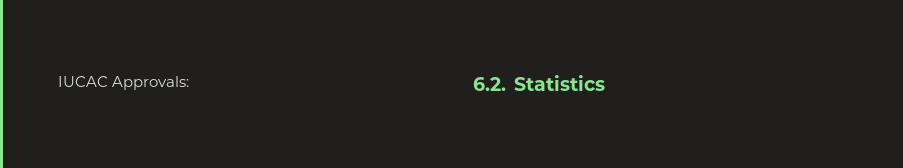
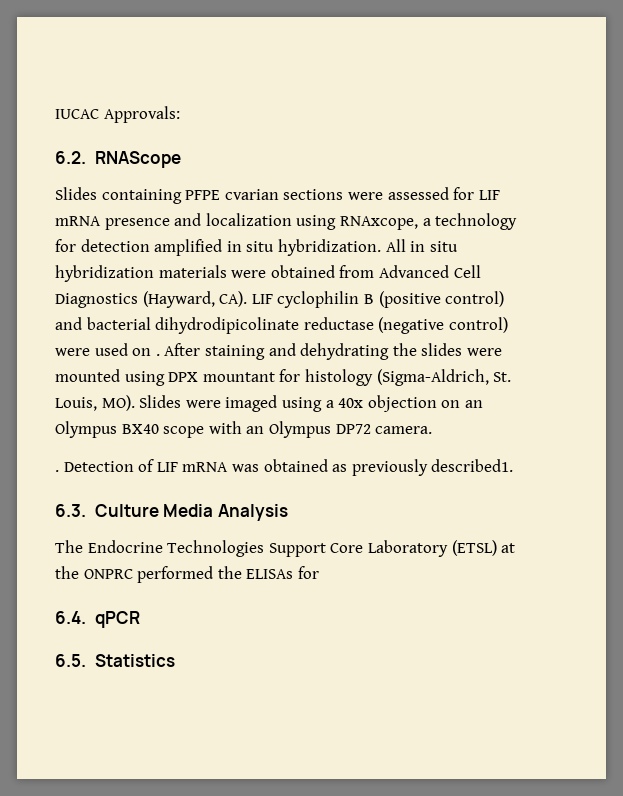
- 6.2. Statistics
+ 6.2. RNAScope
+ Slides containing PFPE cvarian sections were assessed for LIF mRNA presence and localization using RNAxcope, a technology for detection amplified in situ hybridization. All in situ hybridization materials were obtained from Advanced Cell Diagnostics (Hayward, CA). LIF cyclophilin B (positive control) and bacterial dihydrodipicolinate reductase (negative control) were used on . After staining and dehydrating the slides were mounted using DPX mountant for histology (Sigma-Aldrich, St. Louis, MO). Slides were imaged using a 40x objection on an Olympus BX40 scope with an Olympus DP72 camera.
+ . Detection of LIF mRNA was obtained as previously described1.
+ 6.3. Culture Media Analysis
+ The Endocrine Technologies Support Core Laboratory (ETSL) at the ONPRC performed the ELISAs for
+ 6.4. qPCR
+ 6.5. Statistics

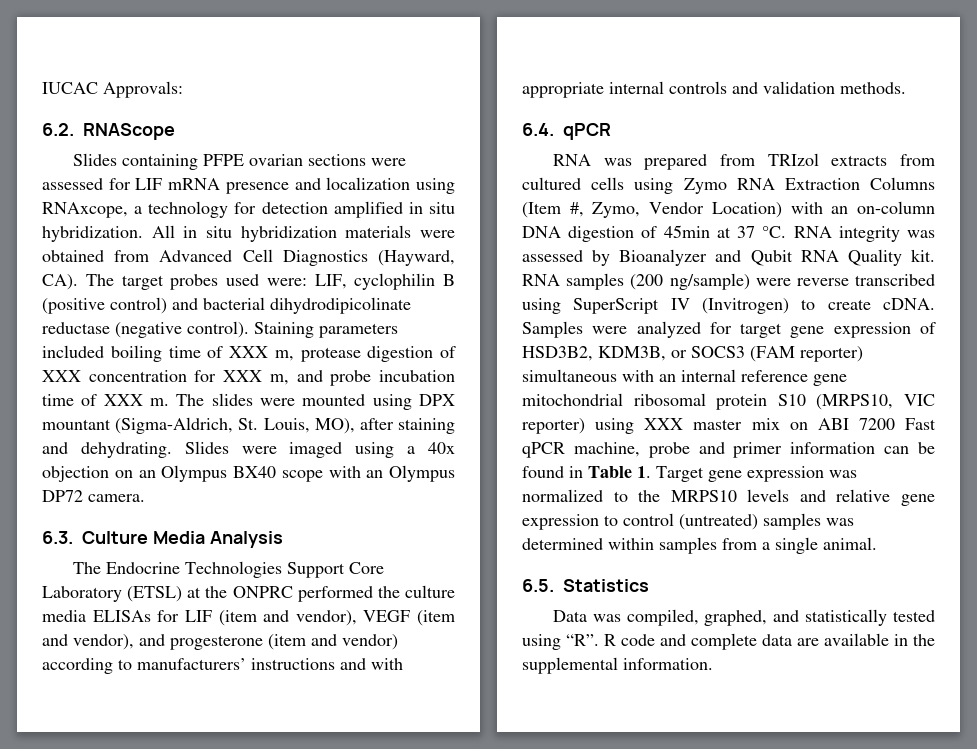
- Slides containing PFPE cvarian sections were assessed for LIF mRNA presence and localization using RNAxcope, a technology for detection amplified in situ hybridization.
+ Slides containing PFPE ovarian sections were assessed for LIF mRNA presence and localization using RNAxcope, a technology for detection amplified in situ hybridization.
- All in situ hybridization materials were obtained from Advanced Cell Diagnostics (Hayward, CA). LIF cyclophilin B (positive control) and bacterial dihydrodipicolinate reductase (negative control) were used on . After staining and dehydrating the slides were mounted using DPX mountant for histology (Sigma-Aldrich, St. Louis, MO). Slides were imaged using a 40x objection on an Olympus BX40 scope with an Olympus DP72 camera.
+ All in situ hybridization materials were obtained from Advanced Cell Diagnostics (Hayward, CA). The target probes used were: LIF, cyclophilin B (positive control) and bacterial dihydrodipicolinate reductase (negative control). Staining parameters included boiling time of XXX m, protease digestion of XXX concentration for XXX m, and probe incubation time of XXX m. The slides were mounted using DPX mountant (Sigma-Aldrich, St. Louis, MO), after staining and dehydrating. Slides were imaged using a 40x objection on an Olympus BX40 scope with an Olympus DP72 camera.
- . Detection of LIF mRNA was obtained as previously described1.
- The Endocrine Technologies Support Core Laboratory (ETSL) at the ONPRC performed the ELISAs for
+ The Endocrine Technologies Support Core Laboratory (ETSL) at the ONPRC performed the culture media ELISAs for LIF (item and vendor), VEGF (item and vendor), and progesterone (item and vendor) according to manufacturers’ instructions and with appropriate internal controls and validation methods.
  6.4. qPCR
+ RNA was prepared from TRIzol extracts from cultured cells using Zymo RNA Extraction Columns (Item #, Zymo, Vendor Location) with an on-column DNA digestion of 45min at 37 °C. RNA integrity was assessed by Bioanalyzer and Qubit RNA Quality kit. RNA samples (200 ng/sample) were reverse transcribed using SuperScript IV (Invitrogen) to create cDNA. Samples were analyzed for target gene expression of HSD3B2, KDM3B, or SOCS3 (FAM reporter) simultaneous with an internal reference gene mitochondrial ribosomal protein S10 (MRPS10, VIC reporter) using XXX master mix on ABI 7200 Fast qPCR machine, probe and primer information can be found in Table 1. Target gene expression was normalized to the MRPS10 levels and relative gene expression to control (untreated) samples was determined within samples from a single animal.
  6.5. Statistics
+ Data was compiled, graphed, and statistically tested using “R”. R code and complete data are available in the supplemental information.

